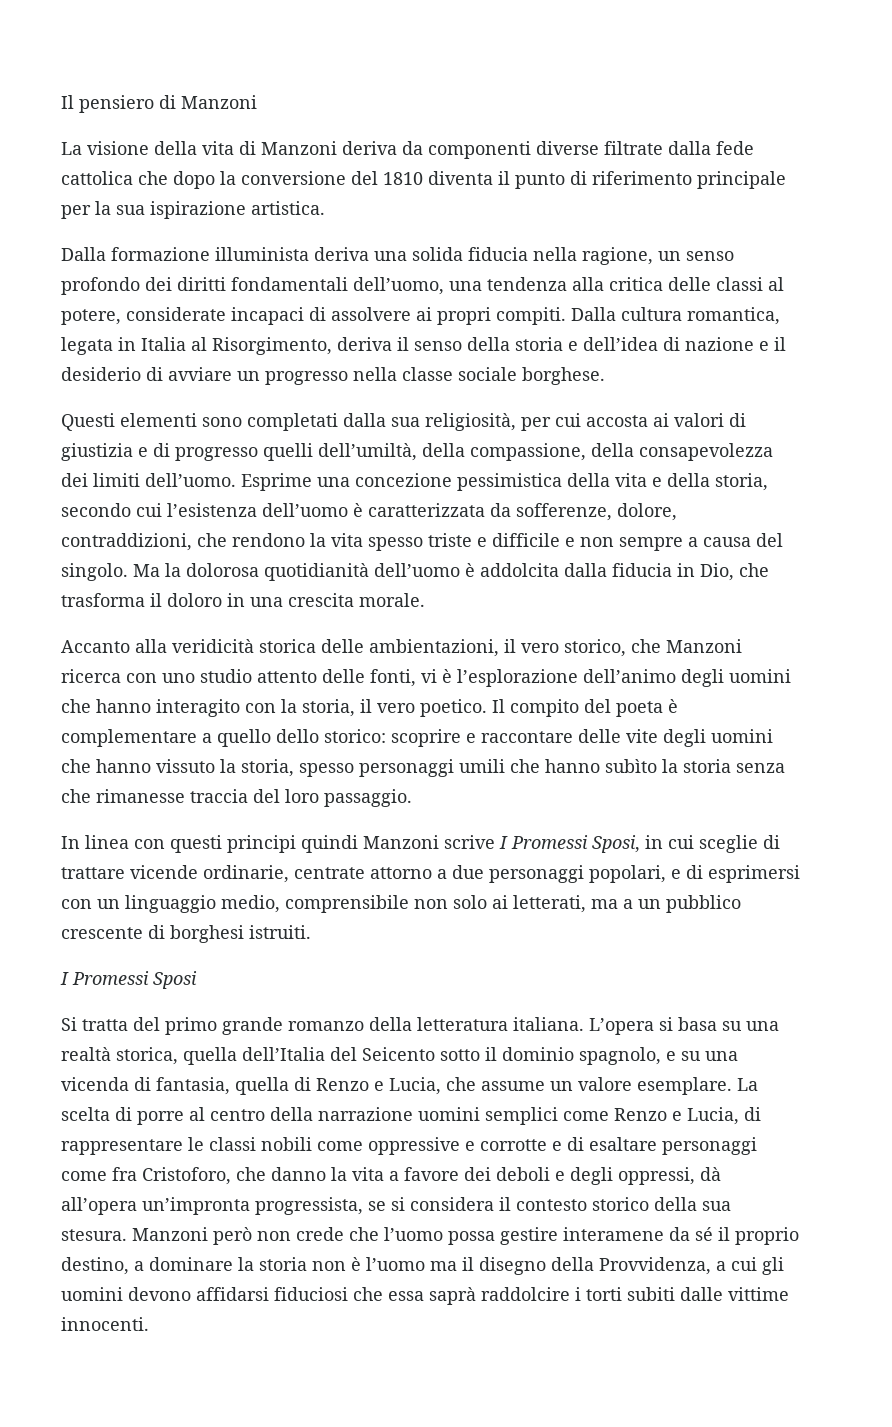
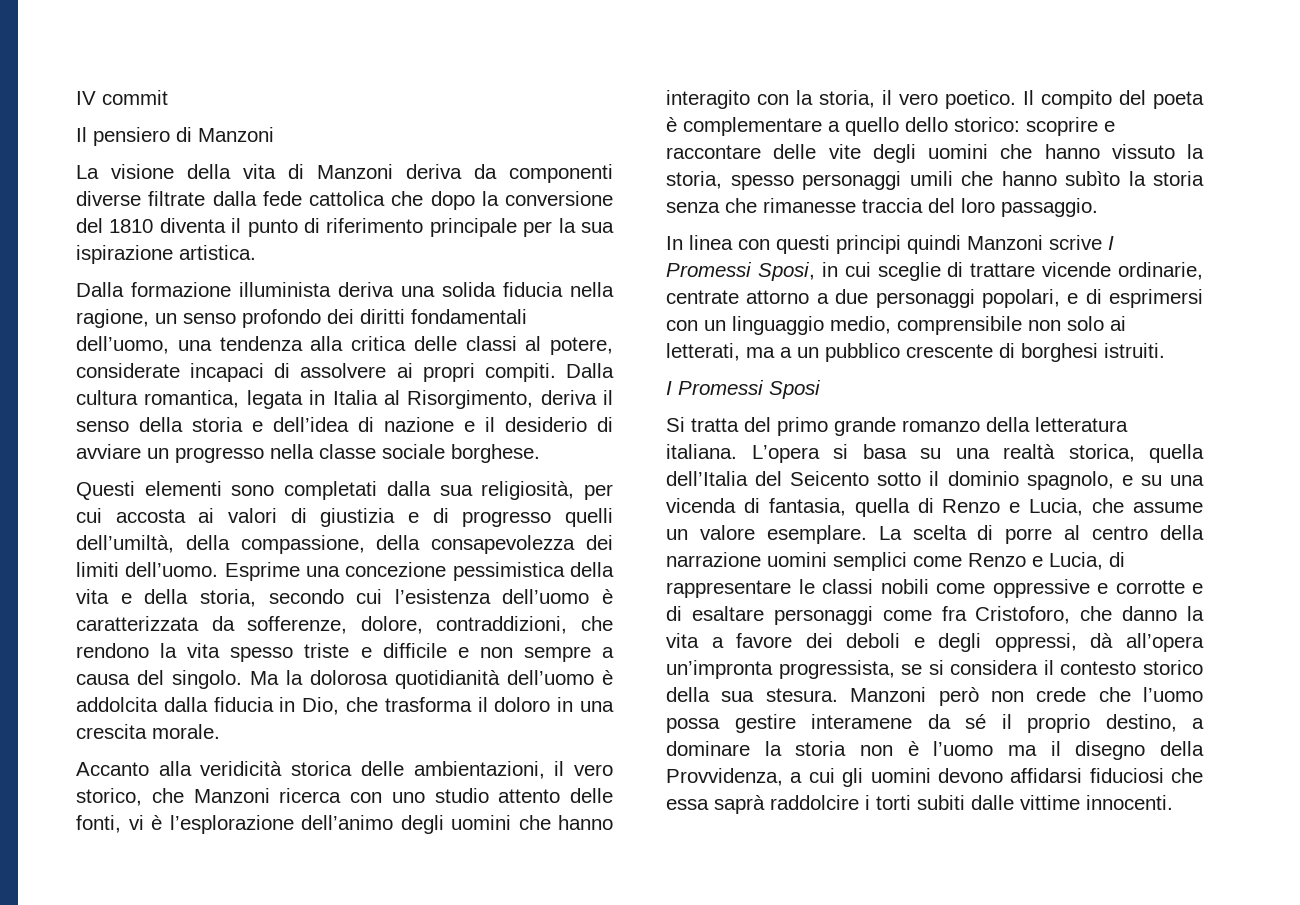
+ IV commit

